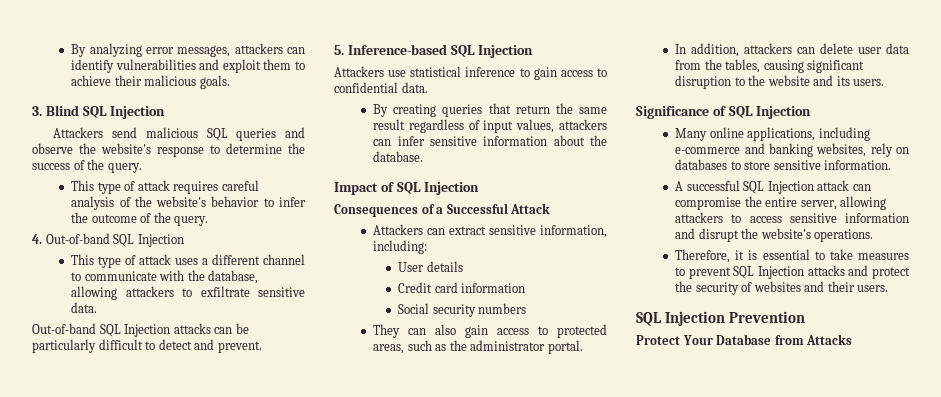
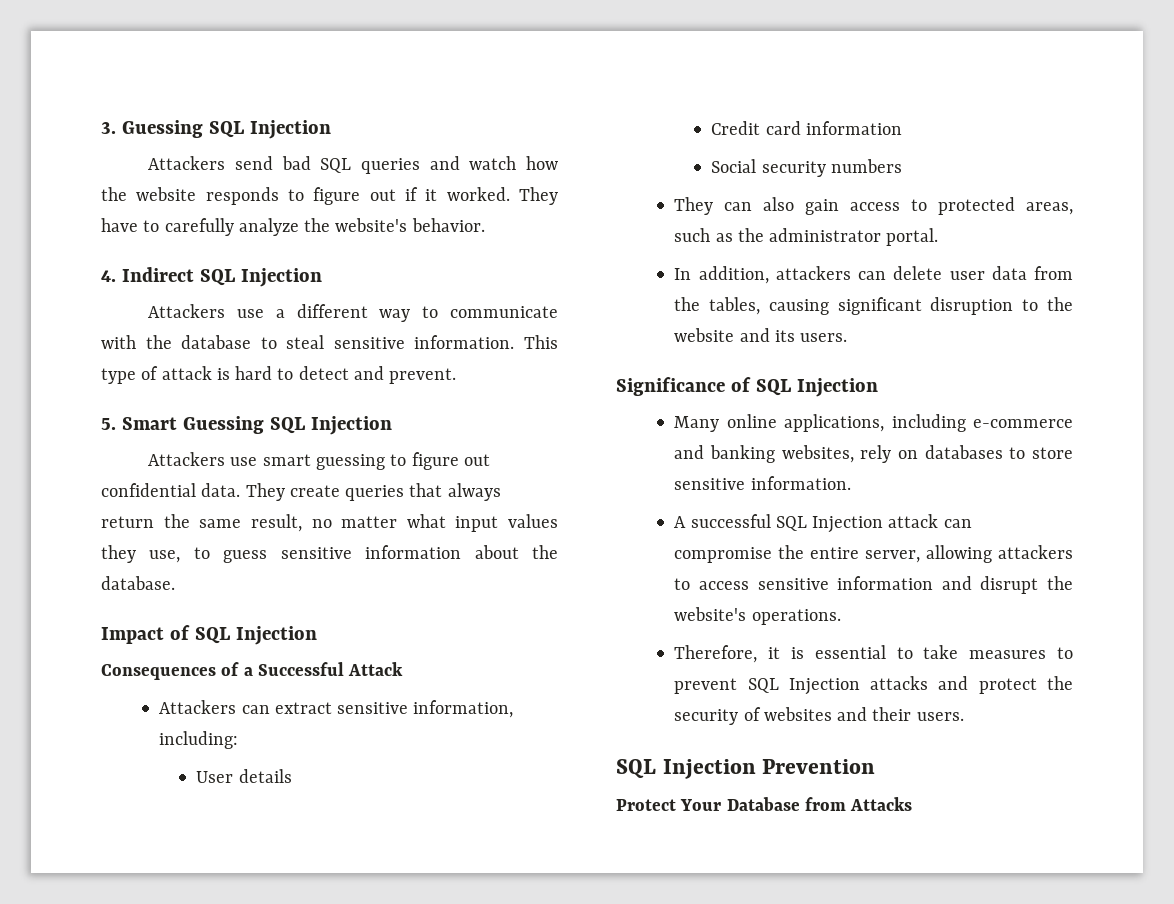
- By analyzing error messages, attackers can identify vulnerabilities and exploit them to achieve their malicious goals.
- 3. Blind SQL Injection
+ 3. Guessing SQL Injection
- Attackers send malicious SQL queries and observe the website's response to determine the success of the query.
- This type of attack requires careful analysis of the website's behavior to infer the outcome of the query.
- 4. Out-of-band SQL Injection
- This type of attack uses a different channel to communicate with the database, allowing attackers to exfiltrate sensitive data.
- Out-of-band SQL Injection attacks can be particularly difficult to detect and prevent.
+ Attackers send bad SQL queries and watch how the website responds to figure out if it worked. They have to carefully analyze the website's behavior.
+ 4. Indirect SQL Injection
+ Attackers use a different way to communicate with the database to steal sensitive information. This type of attack is hard to detect and prevent.
- 5. Inference-based SQL Injection
- Attackers use statistical inference to gain access to confidential data.
- By creating queries that return the same result regardless of input values, attackers can infer sensitive information about the database.
+ 5. Smart Guessing SQL Injection
+ Attackers use smart guessing to figure out confidential data. They create queries that always return the same result, no matter what input values they use, to guess sensitive information about the database.

